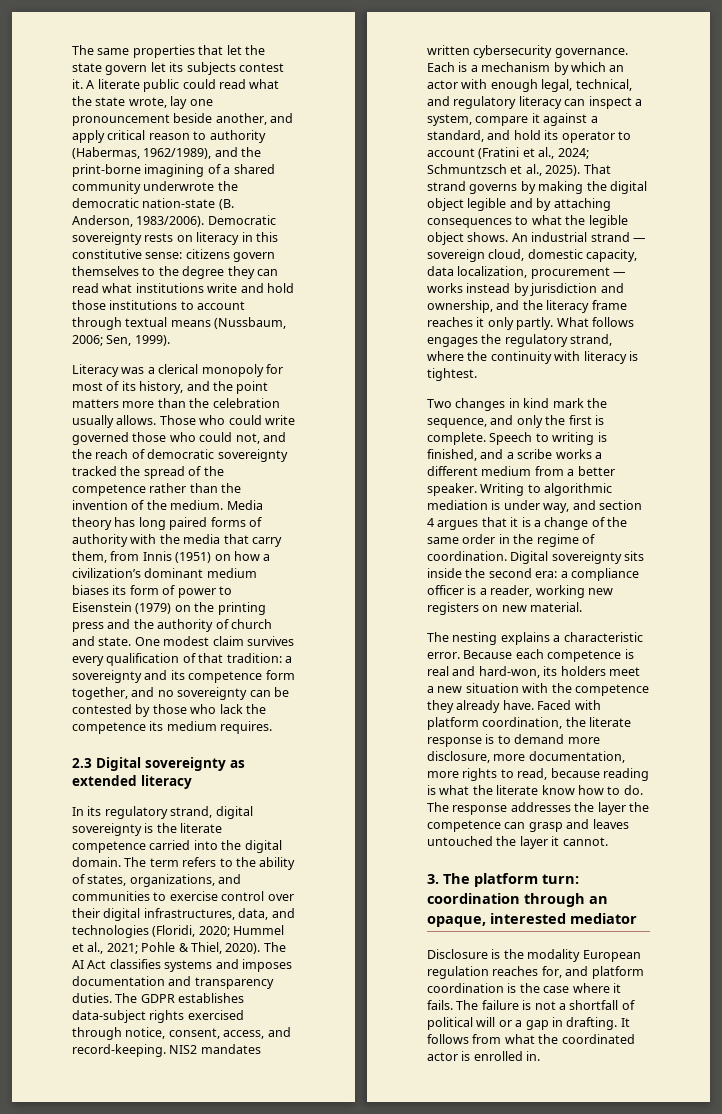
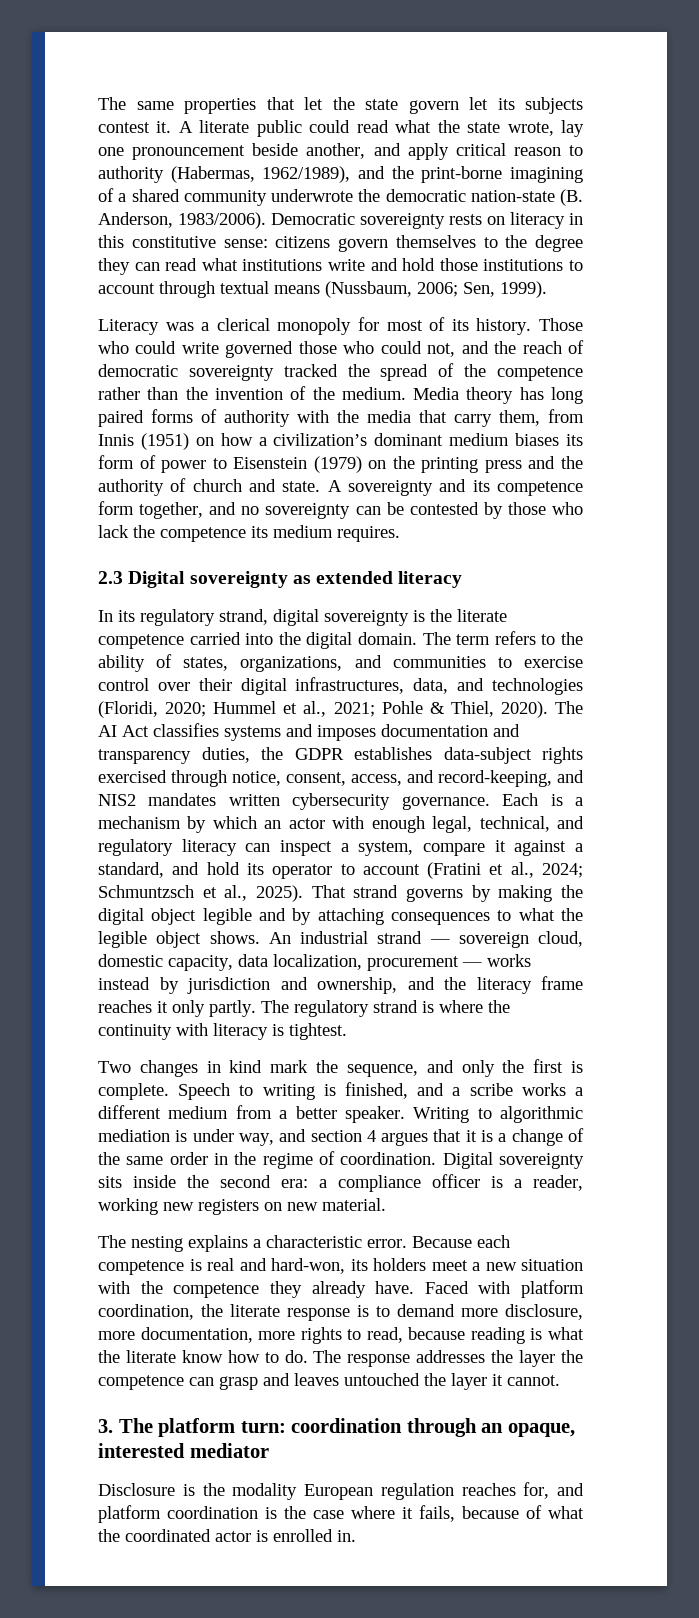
- Literacy was a clerical monopoly for most of its history, and the point matters more than the celebration usually allows.
+ Literacy was a clerical monopoly for most of its history.
- One modest claim survives every qualification of that tradition: a sovereignty and its competence form together, and no sovereignty can be contested by those who lack the competence its medium requires.
+ A sovereignty and its competence form together, and no sovereignty can be contested by those who lack the competence its medium requires.
- The AI Act classifies systems and imposes documentation and transparency duties. The GDPR establishes data-subject rights exercised through notice, consent, access, and record-keeping. NIS2 mandates written cybersecurity governance.
+ The AI Act classifies systems and imposes documentation and transparency duties, the GDPR establishes data-subject rights exercised through notice, consent, access, and record-keeping, and NIS2 mandates written cybersecurity governance.
- What follows engages the regulatory strand, where the continuity with literacy is tightest.
+ The regulatory strand is where the continuity with literacy is tightest.
- Disclosure is the modality European regulation reaches for, and platform coordination is the case where it fails. The failure is not a shortfall of political will or a gap in drafting. It follows from what the coordinated actor is enrolled in.
+ Disclosure is the modality European regulation reaches for, and platform coordination is the case where it fails, because of what the coordinated actor is enrolled in.

